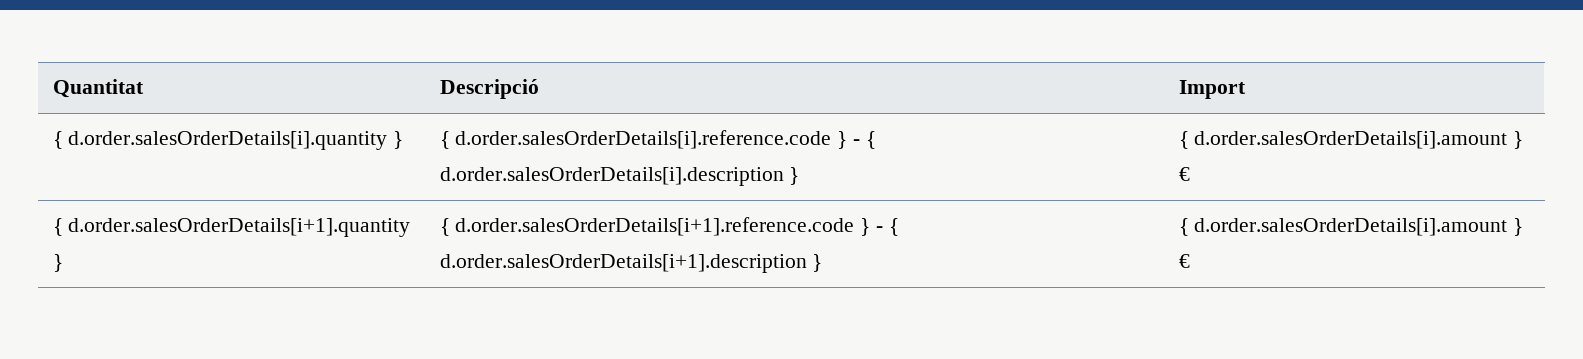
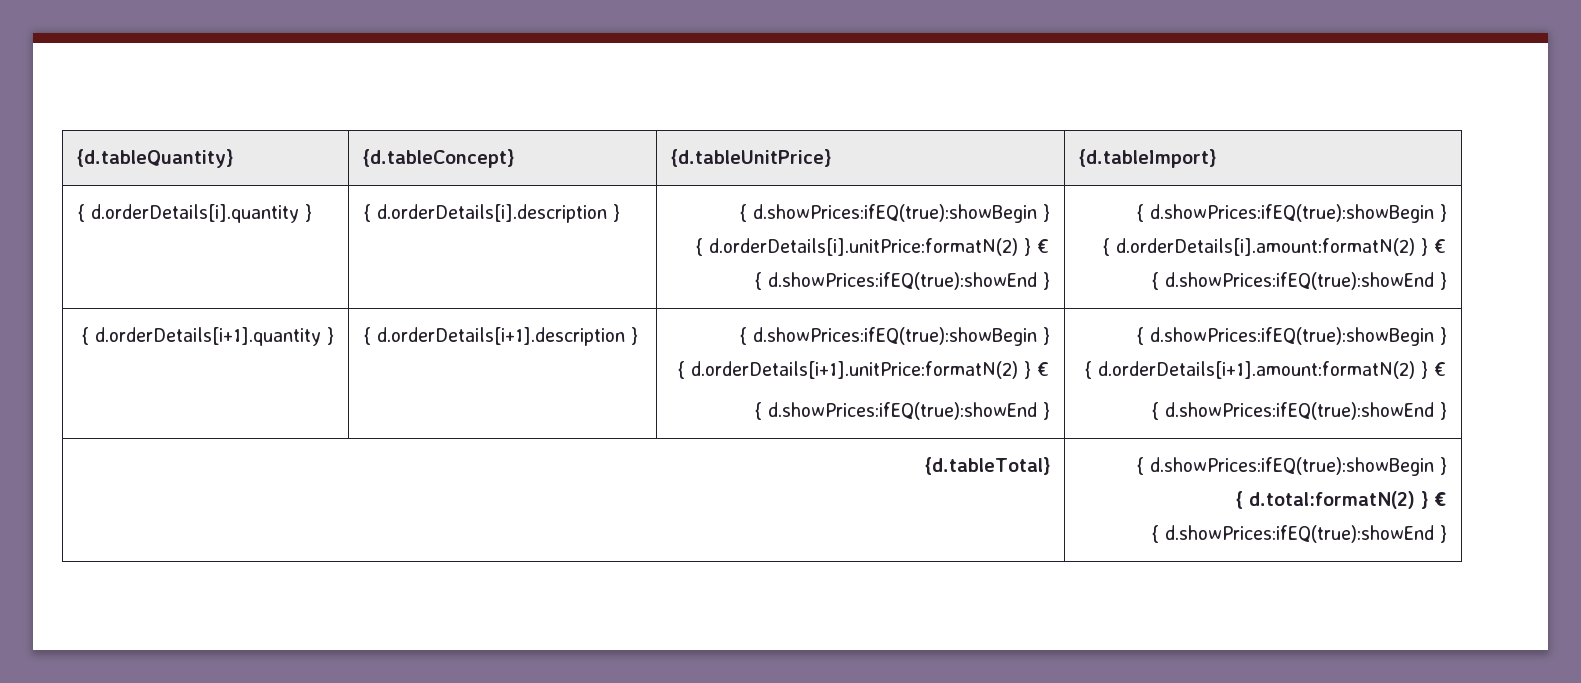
- Quantitat | Descripció | Import
- { d.order.salesOrderDetails[i].quantity } | { d.order.salesOrderDetails[i].reference.code } - { d.order.salesOrderDetails[i].description } | { d.order.salesOrderDetails[i].amount } €
- { d.order.salesOrderDetails[i+1].quantity } | { d.order.salesOrderDetails[i+1].reference.code } - { d.order.salesOrderDetails[i+1].description } | { d.order.salesOrderDetails[i].amount } €
+ {d.tableQuantity} | {d.tableConcept} | {d.tableUnitPrice} | {d.tableImport}
+ { d.orderDetails[i].quantity } | { d.orderDetails[i].description } | { d.showPrices:ifEQ(true):showBegin }
+ { d.orderDetails[i].unitPrice:formatN(2) } €
+ { d.showPrices:ifEQ(true):showEnd } | { d.showPrices:ifEQ(true):showBegin }
+ { d.orderDetails[i].amount:formatN(2) } €
+ { d.showPrices:ifEQ(true):showEnd }
+ { d.orderDetails[i+1].quantity } | { d.orderDetails[i+1].description } | { d.showPrices:ifEQ(true):showBegin }
+ { d.orderDetails[i+1].unitPrice:formatN(2) } €
+ { d.showPrices:ifEQ(true):showEnd } | { d.showPrices:ifEQ(true):showBegin }
+ { d.orderDetails[i+1].amount:formatN(2) } €
+ { d.showPrices:ifEQ(true):showEnd }
+ {d.tableTotal} | { d.showPrices:ifEQ(true):showBegin }
+ { d.total:formatN(2) } €
+ { d.showPrices:ifEQ(true):showEnd }

